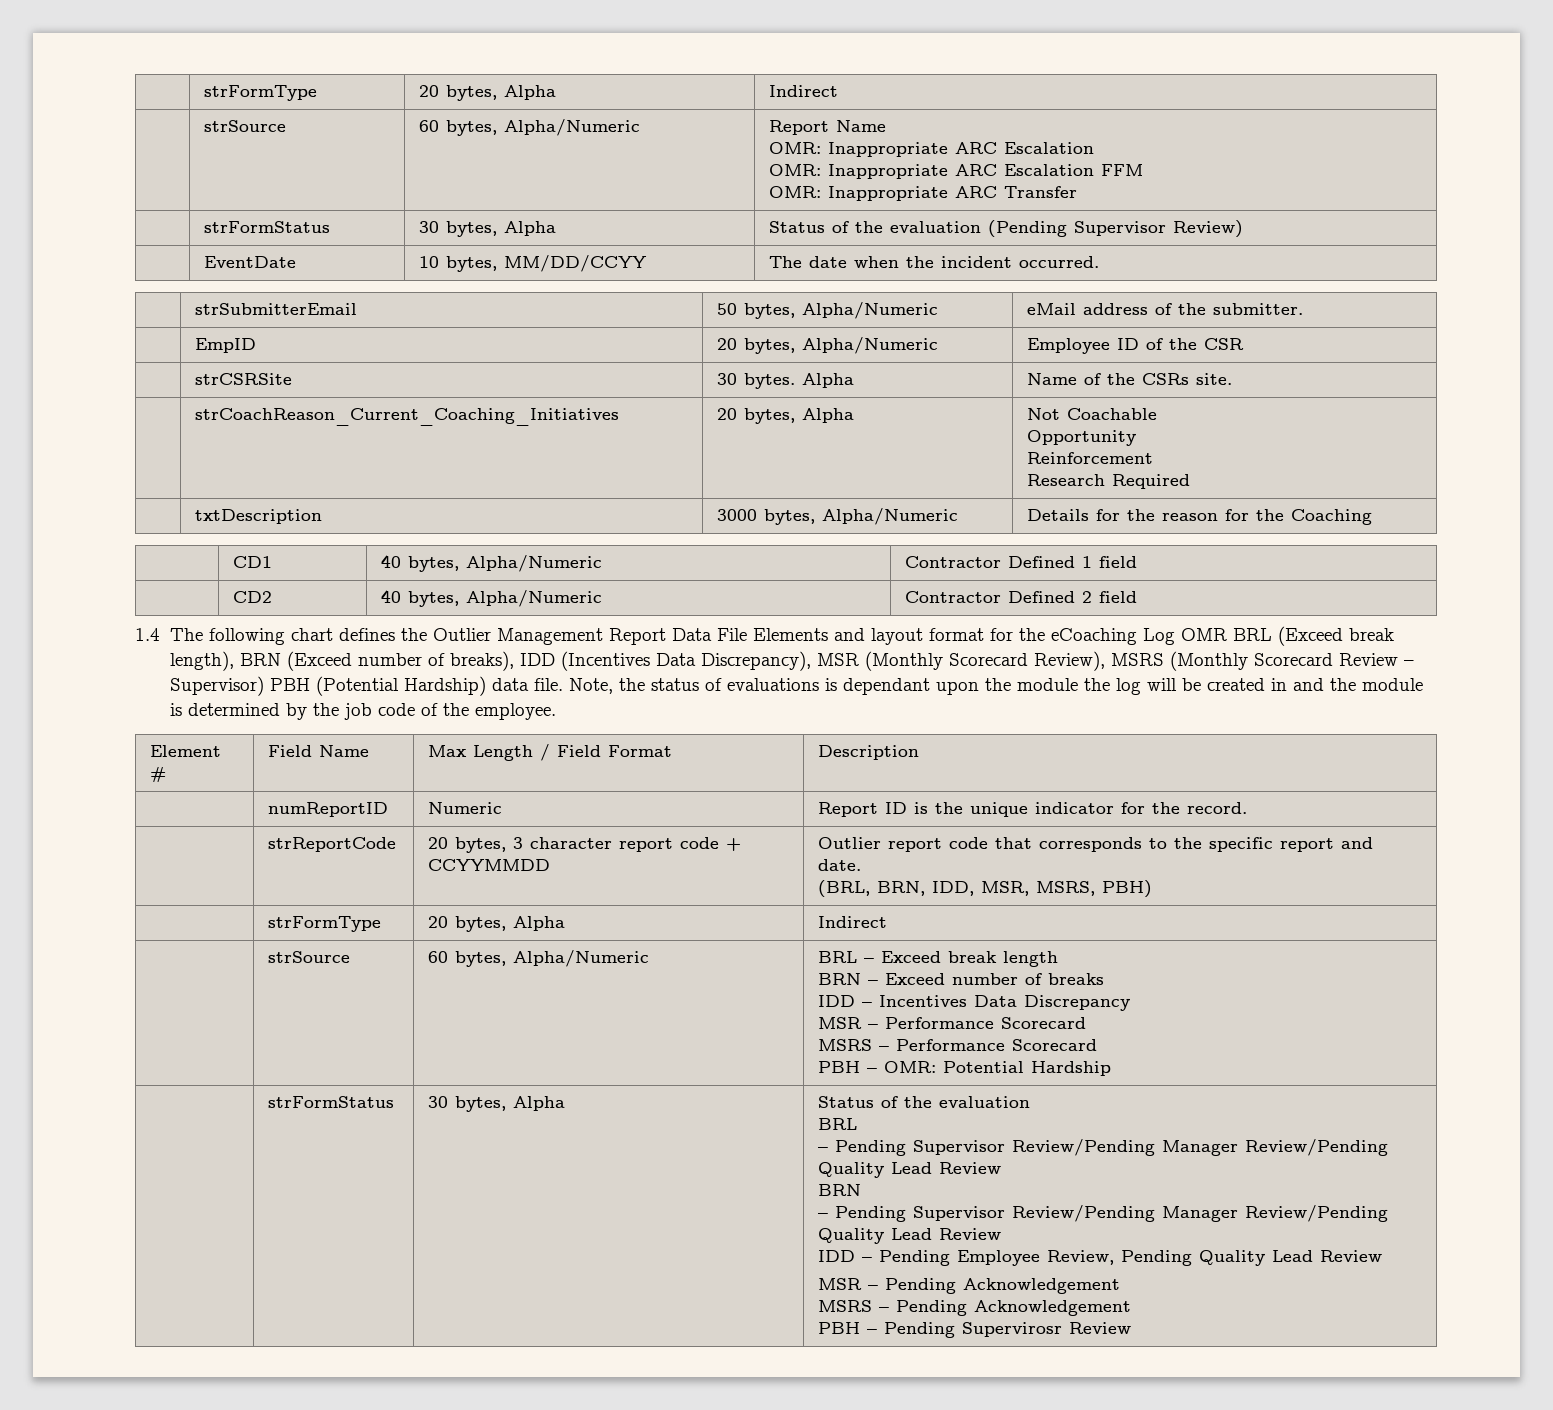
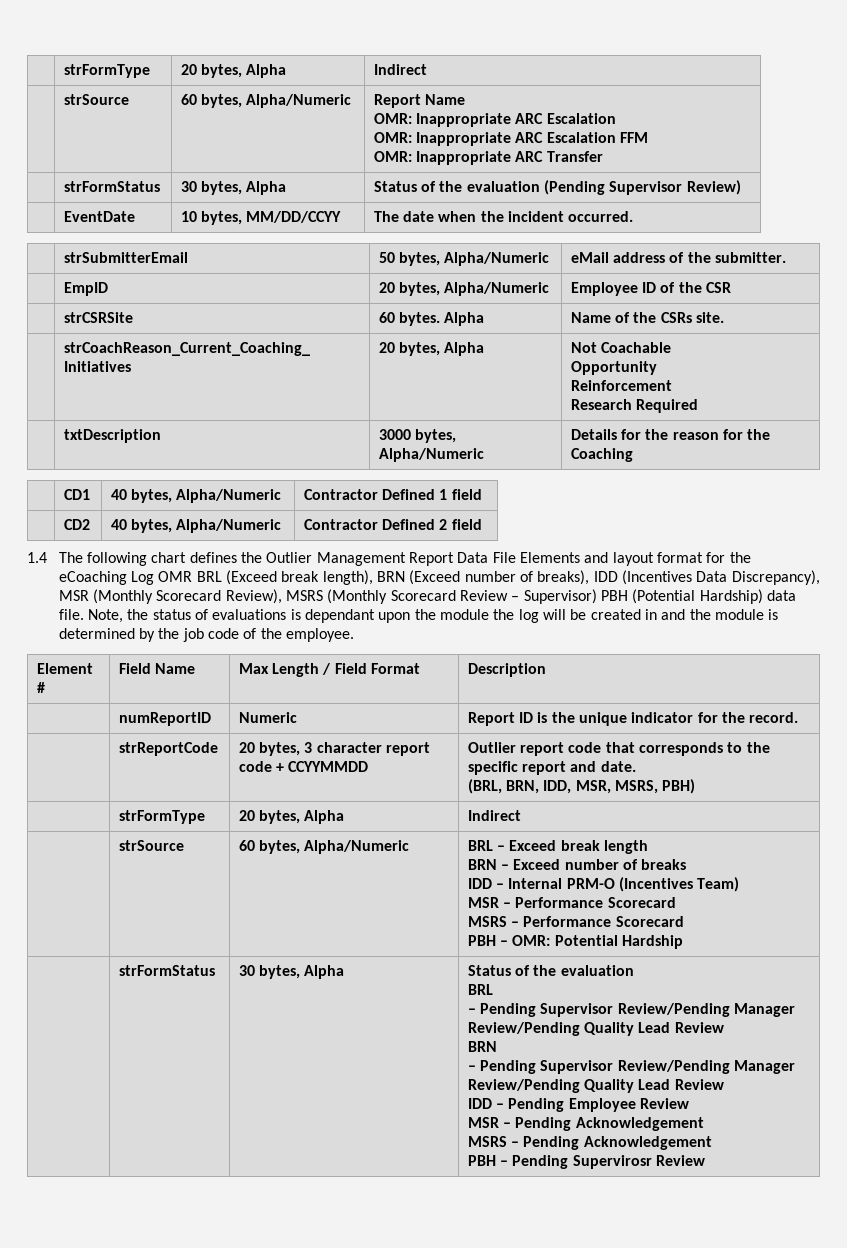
- | strCSRSite | 30 bytes. Alpha | Name of the CSRs site.
+ | strCSRSite | 60 bytes. Alpha | Name of the CSRs site.
  | strSource | 60 bytes, Alpha/Numeric | BRL – Exceed break length
  BRN – Exceed number of breaks
- IDD – Incentives Data Discrepancy
+ IDD – Internal PRM-O (Incentives Team)
- IDD – Pending Employee Review, Pending Quality Lead Review
+ IDD – Pending Employee Review

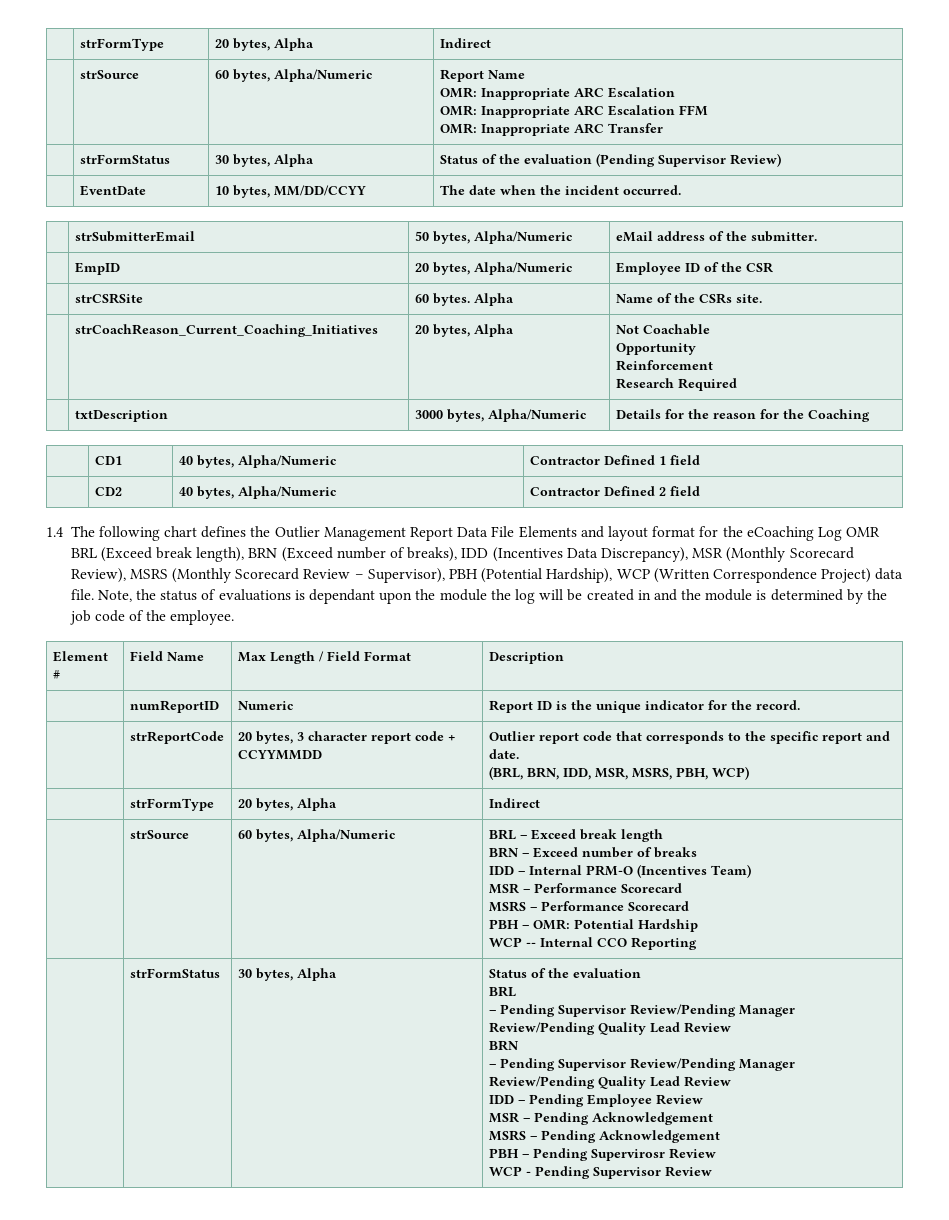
- 1.4 The following chart defines the Outlier Management Report Data File Elements and layout format for the eCoaching Log OMR BRL (Exceed break length), BRN (Exceed number of breaks), IDD (Incentives Data Discrepancy), MSR (Monthly Scorecard Review), MSRS (Monthly Scorecard Review – Supervisor) PBH (Potential Hardship) data file.
+ 1.4 The following chart defines the Outlier Management Report Data File Elements and layout format for the eCoaching Log OMR BRL (Exceed break length), BRN (Exceed number of breaks), IDD (Incentives Data Discrepancy), MSR (Monthly Scorecard Review), MSRS (Monthly Scorecard Review – Supervisor), PBH (Potential Hardship), WCP (Written Correspondence Project) data file.
  | strReportCode | 20 bytes, 3 character report code + CCYYMMDD | Outlier report code that corresponds to the specific report and date.
- (BRL, BRN, IDD, MSR, MSRS, PBH)
+ (BRL, BRN, IDD, MSR, MSRS, PBH, WCP)
  | strSource | 60 bytes, Alpha/Numeric | BRL – Exceed break length
  BRN – Exceed number of breaks
  IDD – Internal PRM-O (Incentives Team)
  MSR – Performance Scorecard
  MSRS – Performance Scorecard
  PBH – OMR: Potential Hardship
+ WCP -- Internal CCO Reporting
+ WCP - Pending Supervisor Review

